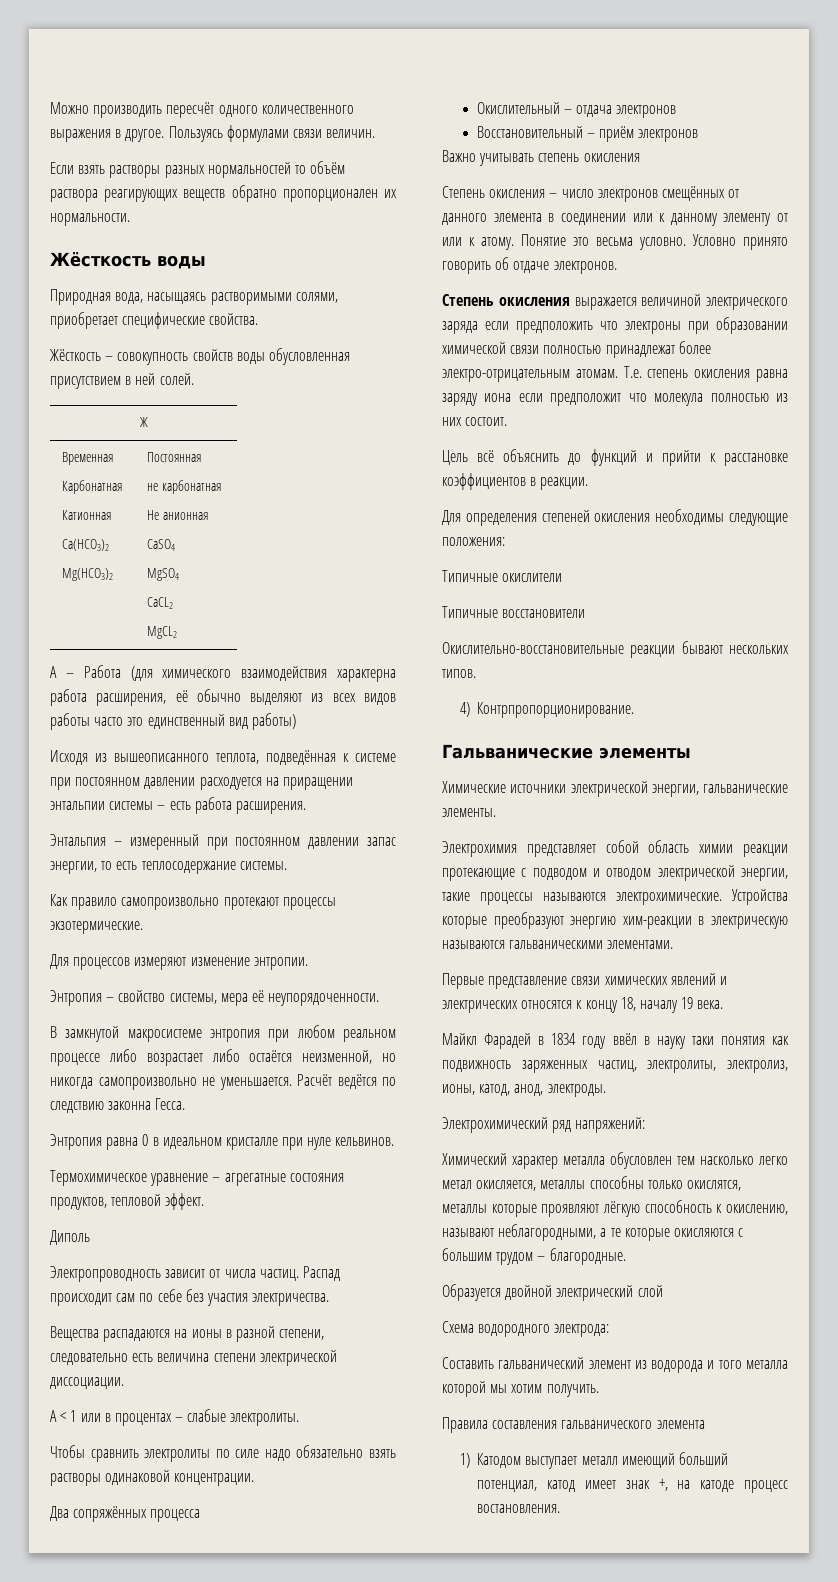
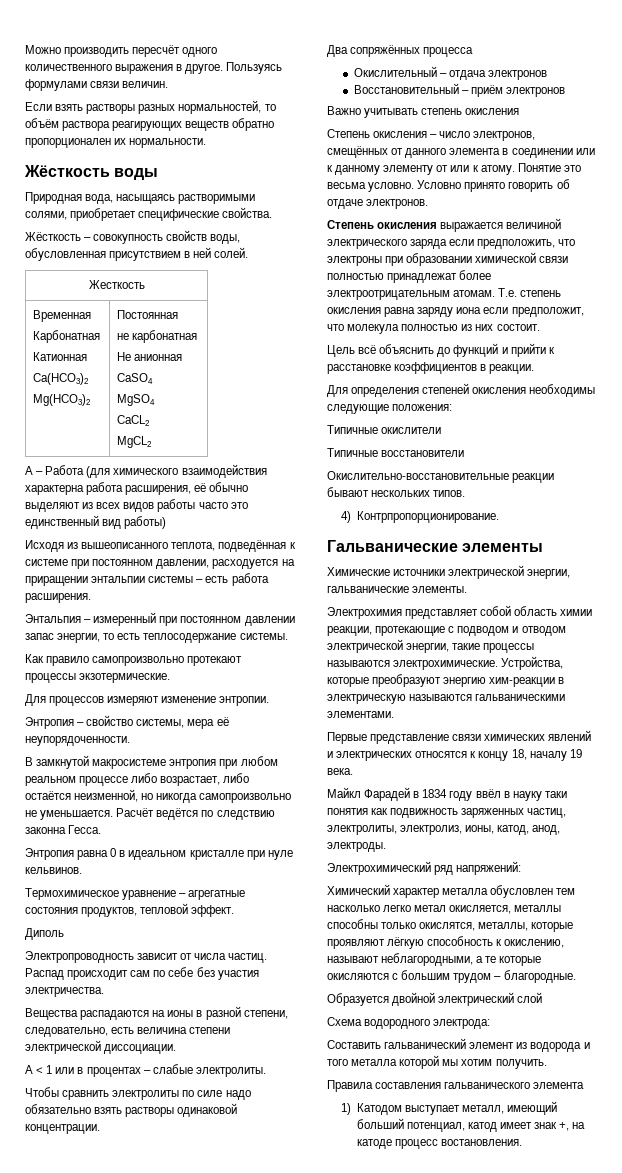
- Если взять растворы разных нормальностей то объём раствора реагирующих веществ обратно пропорционален их нормальности.
+ Если взять растворы разных нормальностей, то объём раствора реагирующих веществ обратно пропорционален их нормальности.
- Жёсткость – совокупность свойств воды обусловленная присутствием в ней солей.
+ Жёсткость – совокупность свойств воды, обусловленная присутствием в ней солей.
- Ж
+ Жесткость
- Исходя из вышеописанного теплота, подведённая к системе при постоянном давлении расходуется на приращении энтальпии системы – есть работа расширения.
+ Исходя из вышеописанного теплота, подведённая к системе при постоянном давлении, расходуется на приращении энтальпии системы – есть работа расширения.
- В замкнутой макросистеме энтропия при любом реальном процессе либо возрастает либо остаётся неизменной, но никогда самопроизвольно не уменьшается.
+ В замкнутой макросистеме энтропия при любом реальном процессе либо возрастает, либо остаётся неизменной, но никогда самопроизвольно не уменьшается.
- Вещества распадаются на ионы в разной степени, следовательно есть величина степени электрической диссоциации.
+ Вещества распадаются на ионы в разной степени, следовательно, есть величина степени электрической диссоциации.
- Степень окисления – число электронов смещённых от данного элемента в соединении или к данному элементу от или к атому.
+ Степень окисления – число электронов, смещённых от данного элемента в соединении или к данному элементу от или к атому.
- Степень окисления выражается величиной электрического заряда если предположить что электроны при образовании химической связи полностью принадлежат более электро-отрицательным атомам.
+ Степень окисления выражается величиной электрического заряда если предположить, что электроны при образовании химической связи полностью принадлежат более электроотрицательным атомам.
- Т.е. степень окисления равна заряду иона если предположит что молекула полностью из них состоит.
+ Т.е. степень окисления равна заряду иона если предположит, что молекула полностью из них состоит.
- Электрохимия представляет собой область химии реакции протекающие с подводом и отводом электрической энергии, такие процессы называются электрохимические.
+ Электрохимия представляет собой область химии реакции, протекающие с подводом и отводом электрической энергии, такие процессы называются электрохимические.
- Устройства которые преобразуют энергию хим-реакции в электрическую называются гальваническими элементами.
+ Устройства, которые преобразуют энергию хим-реакции в электрическую называются гальваническими элементами.
- Химический характер металла обусловлен тем насколько легко метал окисляется, металлы способны только окислятся, металлы которые проявляют лёгкую способность к окислению, называют неблагородными, а те которые окисляются с большим трудом – благородные.
+ Химический характер металла обусловлен тем насколько легко метал окисляется, металлы способны только окислятся, металлы, которые проявляют лёгкую способность к окислению, называют неблагородными, а те которые окисляются с большим трудом – благородные.
- 1) Катодом выступает металл имеющий больший потенциал, катод имеет знак +, на катоде процесс востановления.
+ 1) Катодом выступает металл, имеющий больший потенциал, катод имеет знак +, на катоде процесс востановления.

